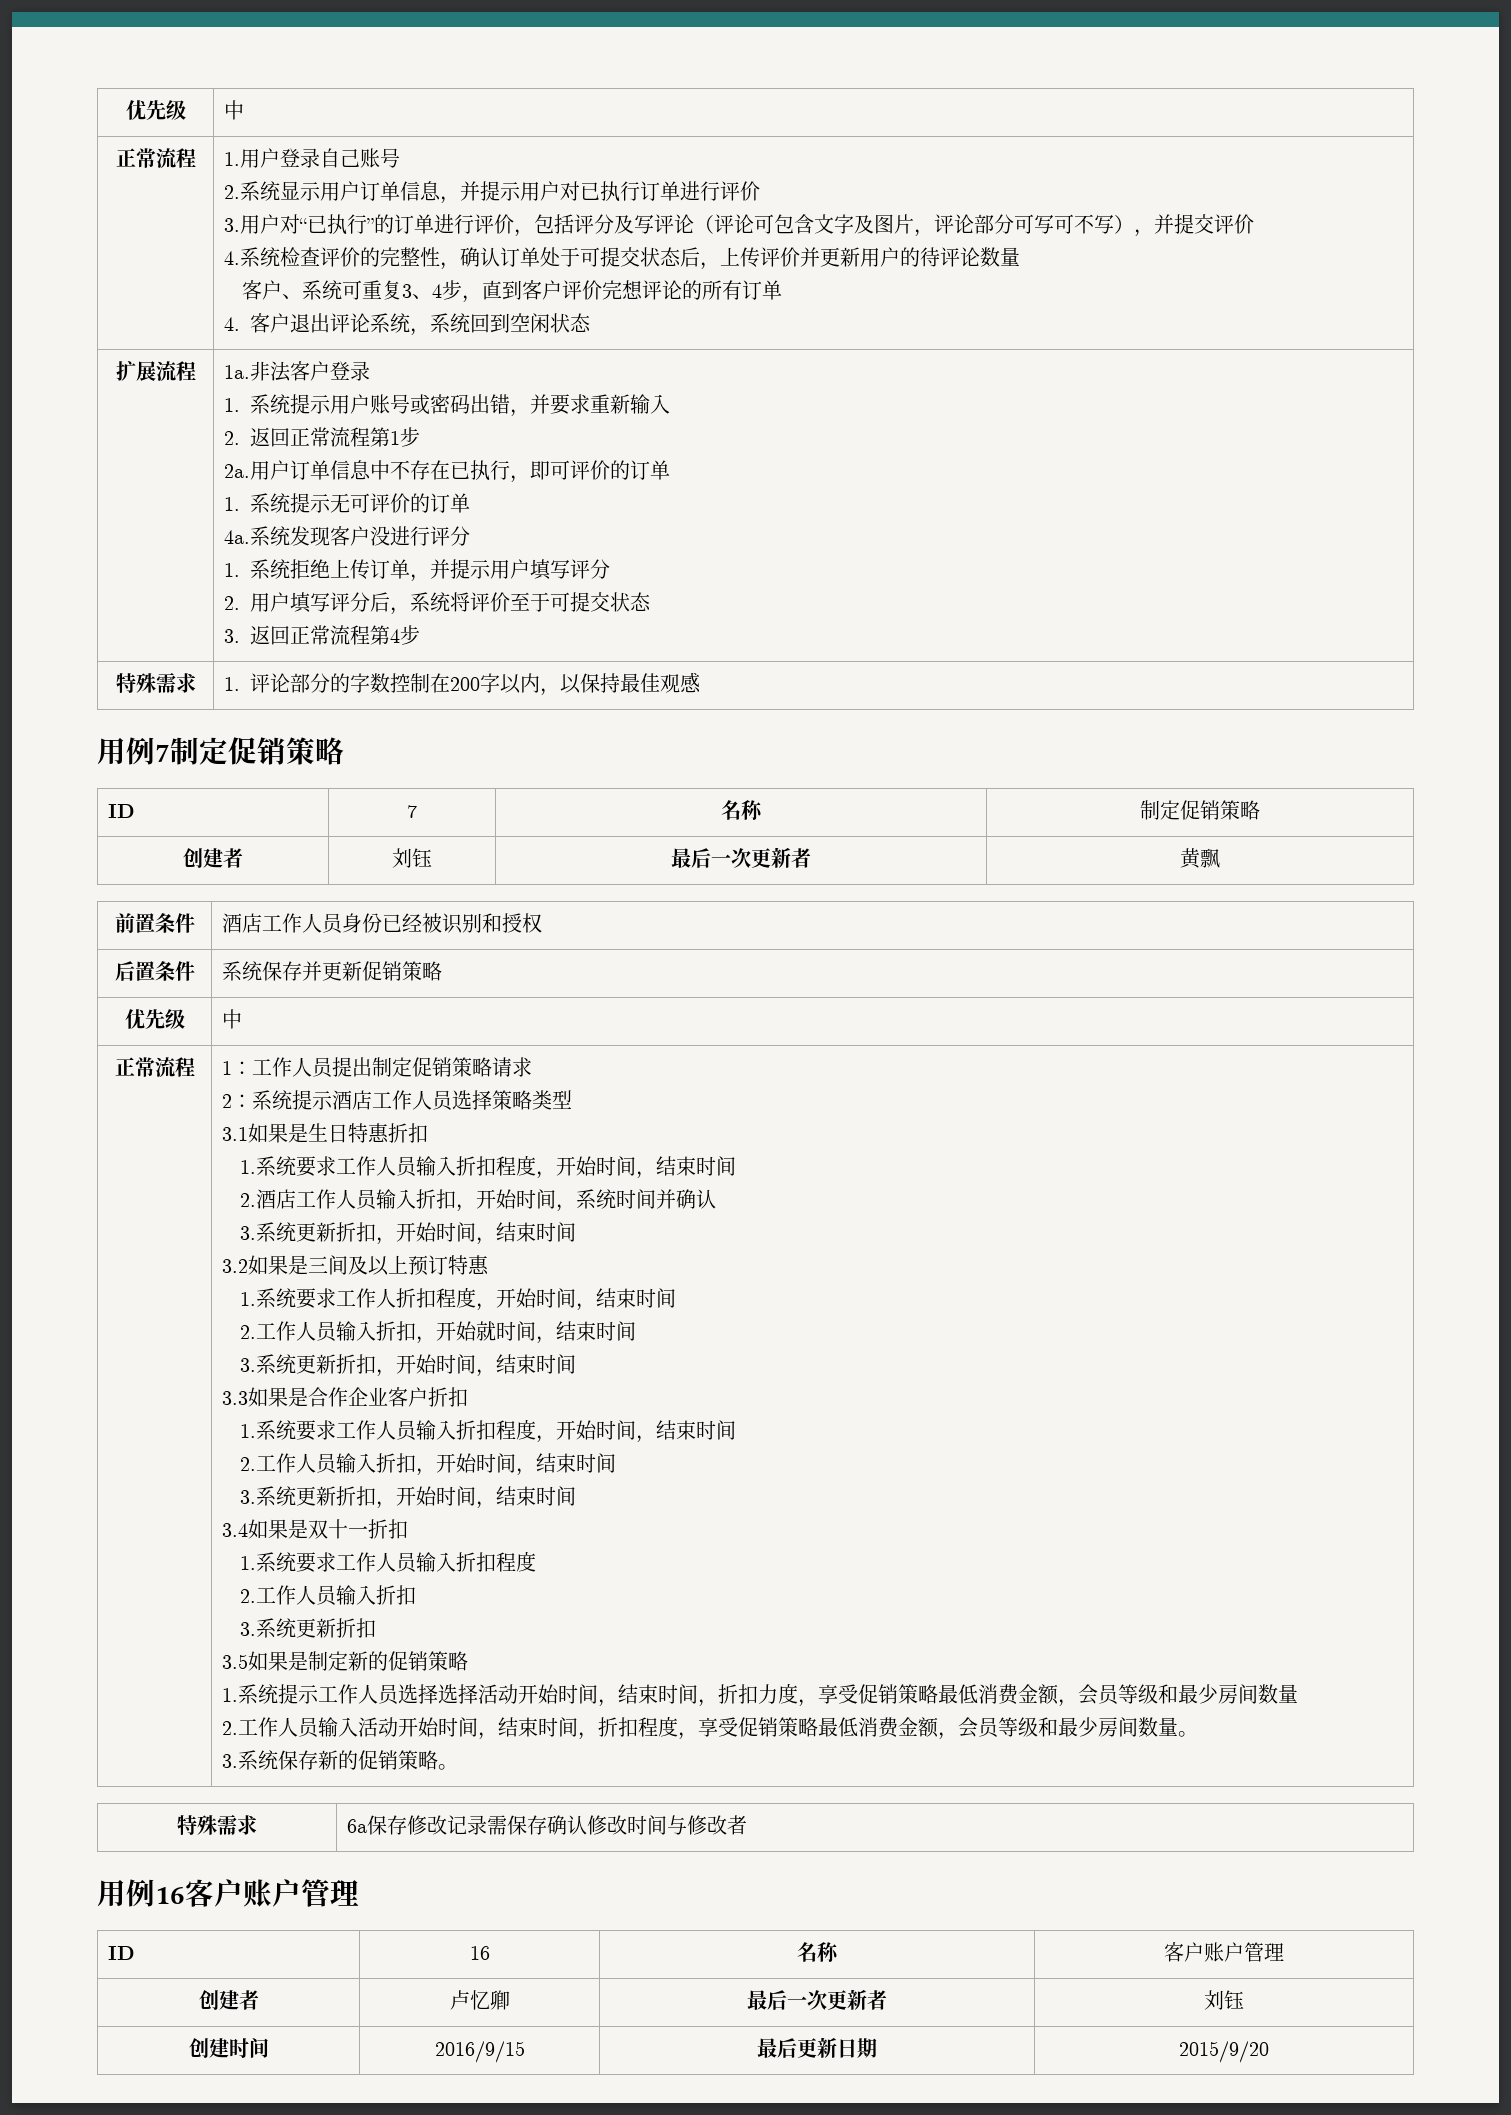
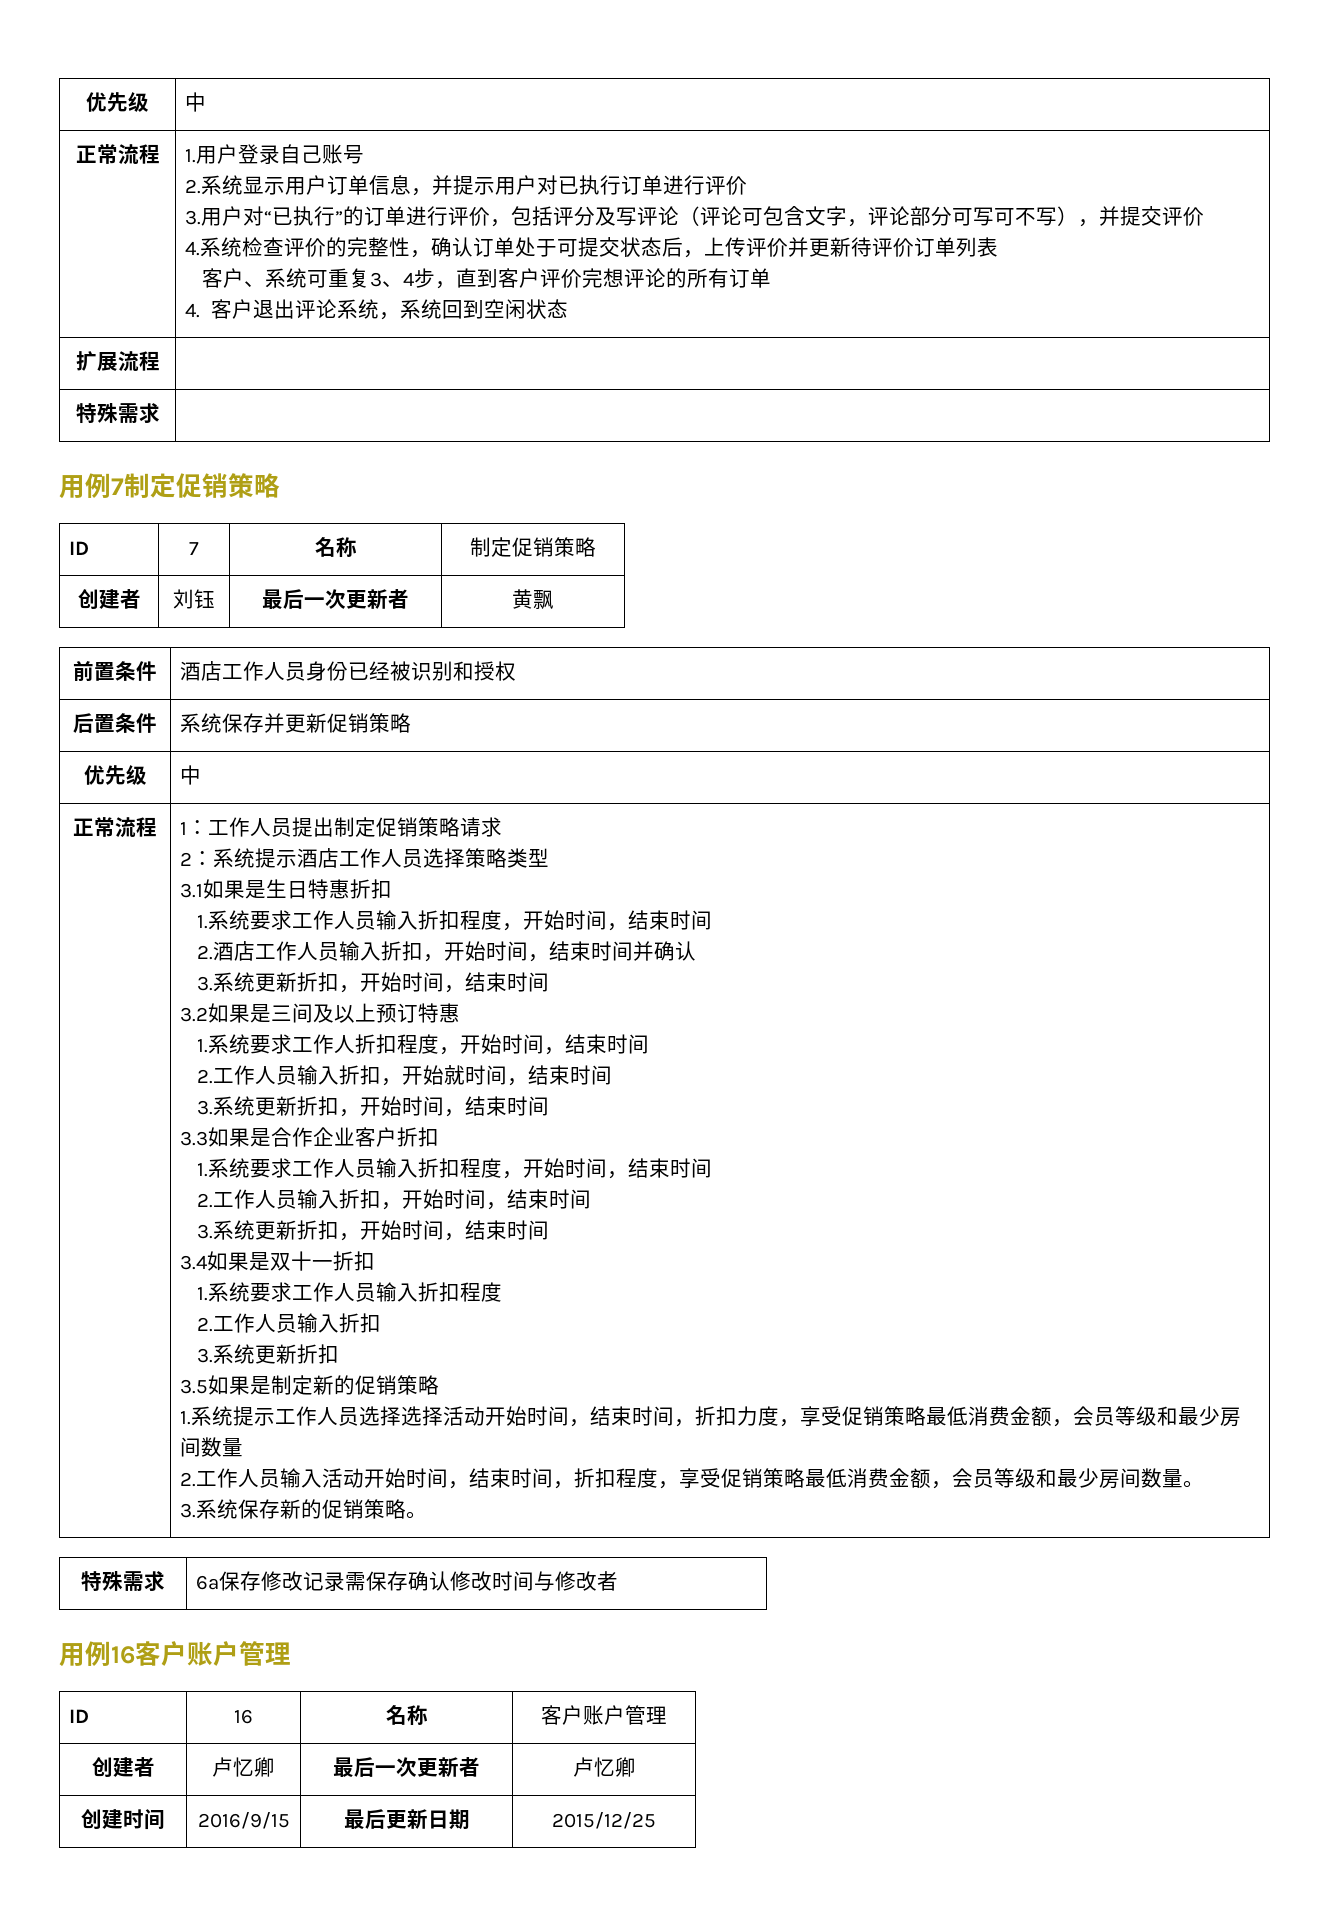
- 3.用户对“已执行”的订单进行评价，包括评分及写评论（评论可包含文字及图片，评论部分可写可不写），并提交评价
+ 3.用户对“已执行”的订单进行评价，包括评分及写评论（评论可包含文字，评论部分可写可不写），并提交评价
- 4.系统检查评价的完整性，确认订单处于可提交状态后，上传评价并更新用户的待评论数量
+ 4.系统检查评价的完整性，确认订单处于可提交状态后，上传评价并更新待评价订单列表
- 扩展流程 | 1a.非法客户登录
- 1.系统提示用户账号或密码出错，并要求重新输入
- 2.返回正常流程第1步
- 2a.用户订单信息中不存在已执行，即可评价的订单
- 1.系统提示无可评价的订单
- 4a.系统发现客户没进行评分
- 1.系统拒绝上传订单，并提示用户填写评分
- 2.用户填写评分后，系统将评价至于可提交状态
- 3.返回正常流程第4步
- 特殊需求 | 1.评论部分的字数控制在200字以内，以保持最佳观感
+ 扩展流程 |
+ 特殊需求 |
- 2.酒店工作人员输入折扣，开始时间，系统时间并确认
+ 2.酒店工作人员输入折扣，开始时间，结束时间并确认
- 创建者 | 卢忆卿 | 最后一次更新者 | 刘钰
+ 创建者 | 卢忆卿 | 最后一次更新者 | 卢忆卿
- 创建时间 | 2016/9/15 | 最后更新日期 | 2015/9/20
+ 创建时间 | 2016/9/15 | 最后更新日期 | 2015/12/25

